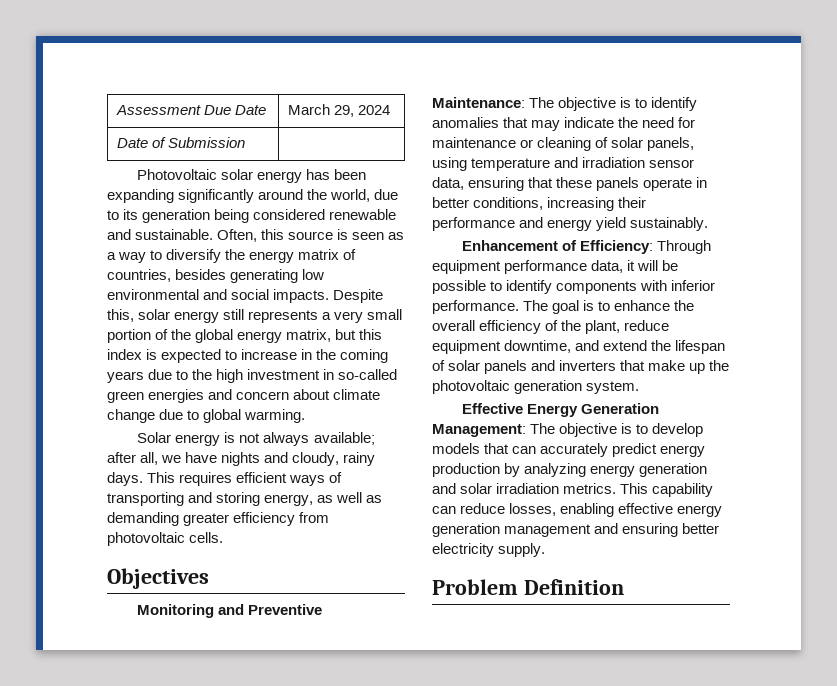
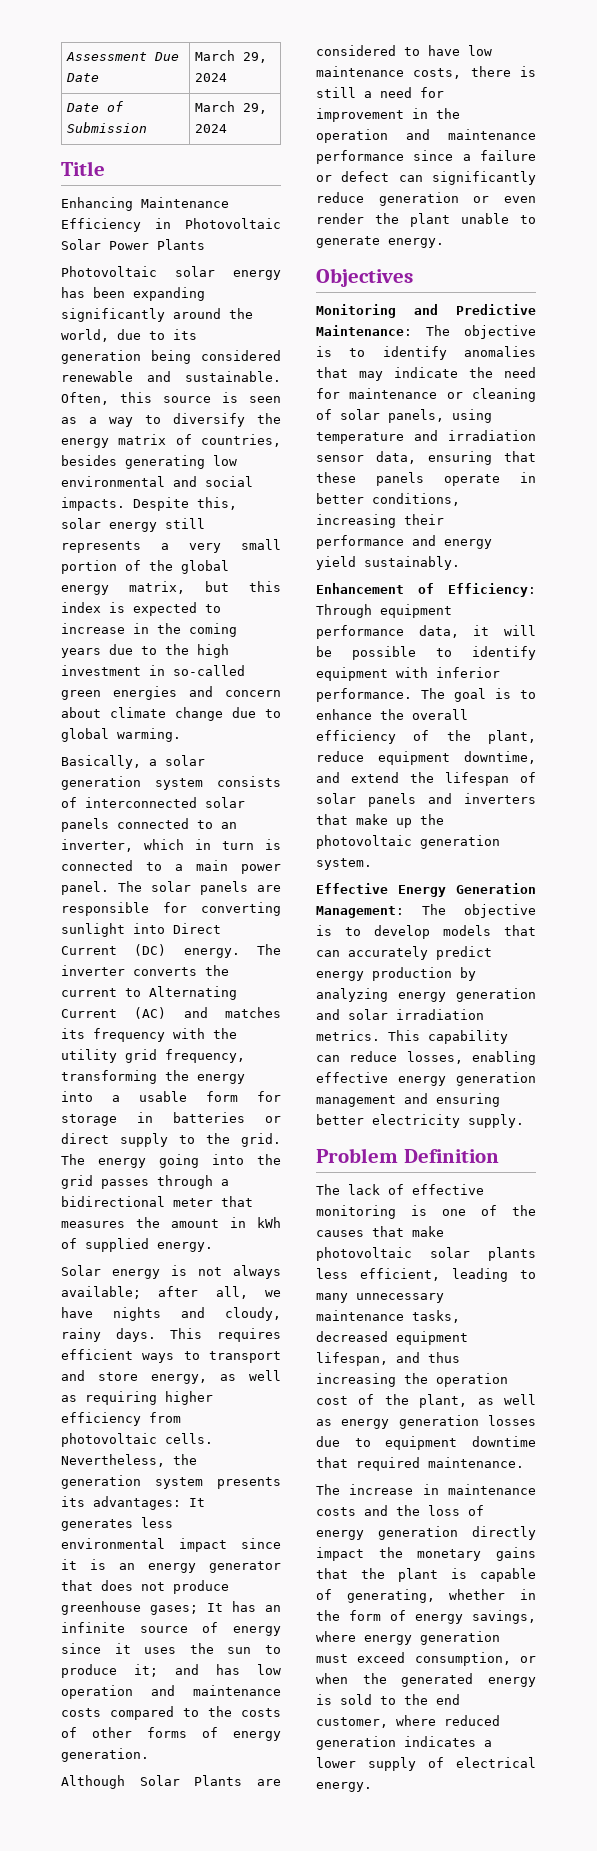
- Date of Submission |
+ Date of Submission | March 29, 2024
+ Title
+ Enhancing Maintenance Efficiency in Photovoltaic Solar Power Plants
+ Basically, a solar generation system consists of interconnected solar panels connected to an inverter, which in turn is connected to a main power panel. The solar panels are responsible for converting sunlight into Direct Current (DC) energy. The inverter converts the current to Alternating Current (AC) and matches its frequency with the utility grid frequency, transforming the energy into a usable form for storage in batteries or direct supply to the grid. The energy going into the grid passes through a bidirectional meter that measures the amount in kWh of supplied energy.
- This requires efficient ways of transporting and storing energy, as well as demanding greater efficiency from photovoltaic cells.
+ This requires efficient ways to transport and store energy, as well as requiring higher efficiency from photovoltaic cells. Nevertheless, the generation system presents its advantages: It generates less environmental impact since it is an energy generator that does not produce greenhouse gases; It has an infinite source of energy since it uses the sun to produce it; and has low operation and maintenance costs compared to the costs of other forms of energy generation.
+ Although Solar Plants are considered to have low maintenance costs, there is still a need for improvement in the operation and maintenance performance since a failure or defect can significantly reduce generation or even render the plant unable to generate energy.
- Monitoring and Preventive Maintenance: The objective is to identify anomalies that may indicate the need for maintenance or cleaning of solar panels, using temperature and irradiation sensor data, ensuring that these panels operate in better conditions, increasing their performance and energy yield sustainably.
+ Monitoring and Predictive Maintenance: The objective is to identify anomalies that may indicate the need for maintenance or cleaning of solar panels, using temperature and irradiation sensor data, ensuring that these panels operate in better conditions, increasing their performance and energy yield sustainably.
- Enhancement of Efficiency: Through equipment performance data, it will be possible to identify components with inferior performance.
+ Enhancement of Efficiency: Through equipment performance data, it will be possible to identify equipment with inferior performance.
+ The lack of effective monitoring is one of the causes that make photovoltaic solar plants less efficient, leading to many unnecessary maintenance tasks, decreased equipment lifespan, and thus increasing the operation cost of the plant, as well as energy generation losses due to equipment downtime that required maintenance.
+ The increase in maintenance costs and the loss of energy generation directly impact the monetary gains that the plant is capable of generating, whether in the form of energy savings, where energy generation must exceed consumption, or when the generated energy is sold to the end customer, where reduced generation indicates a lower supply of electrical energy.

